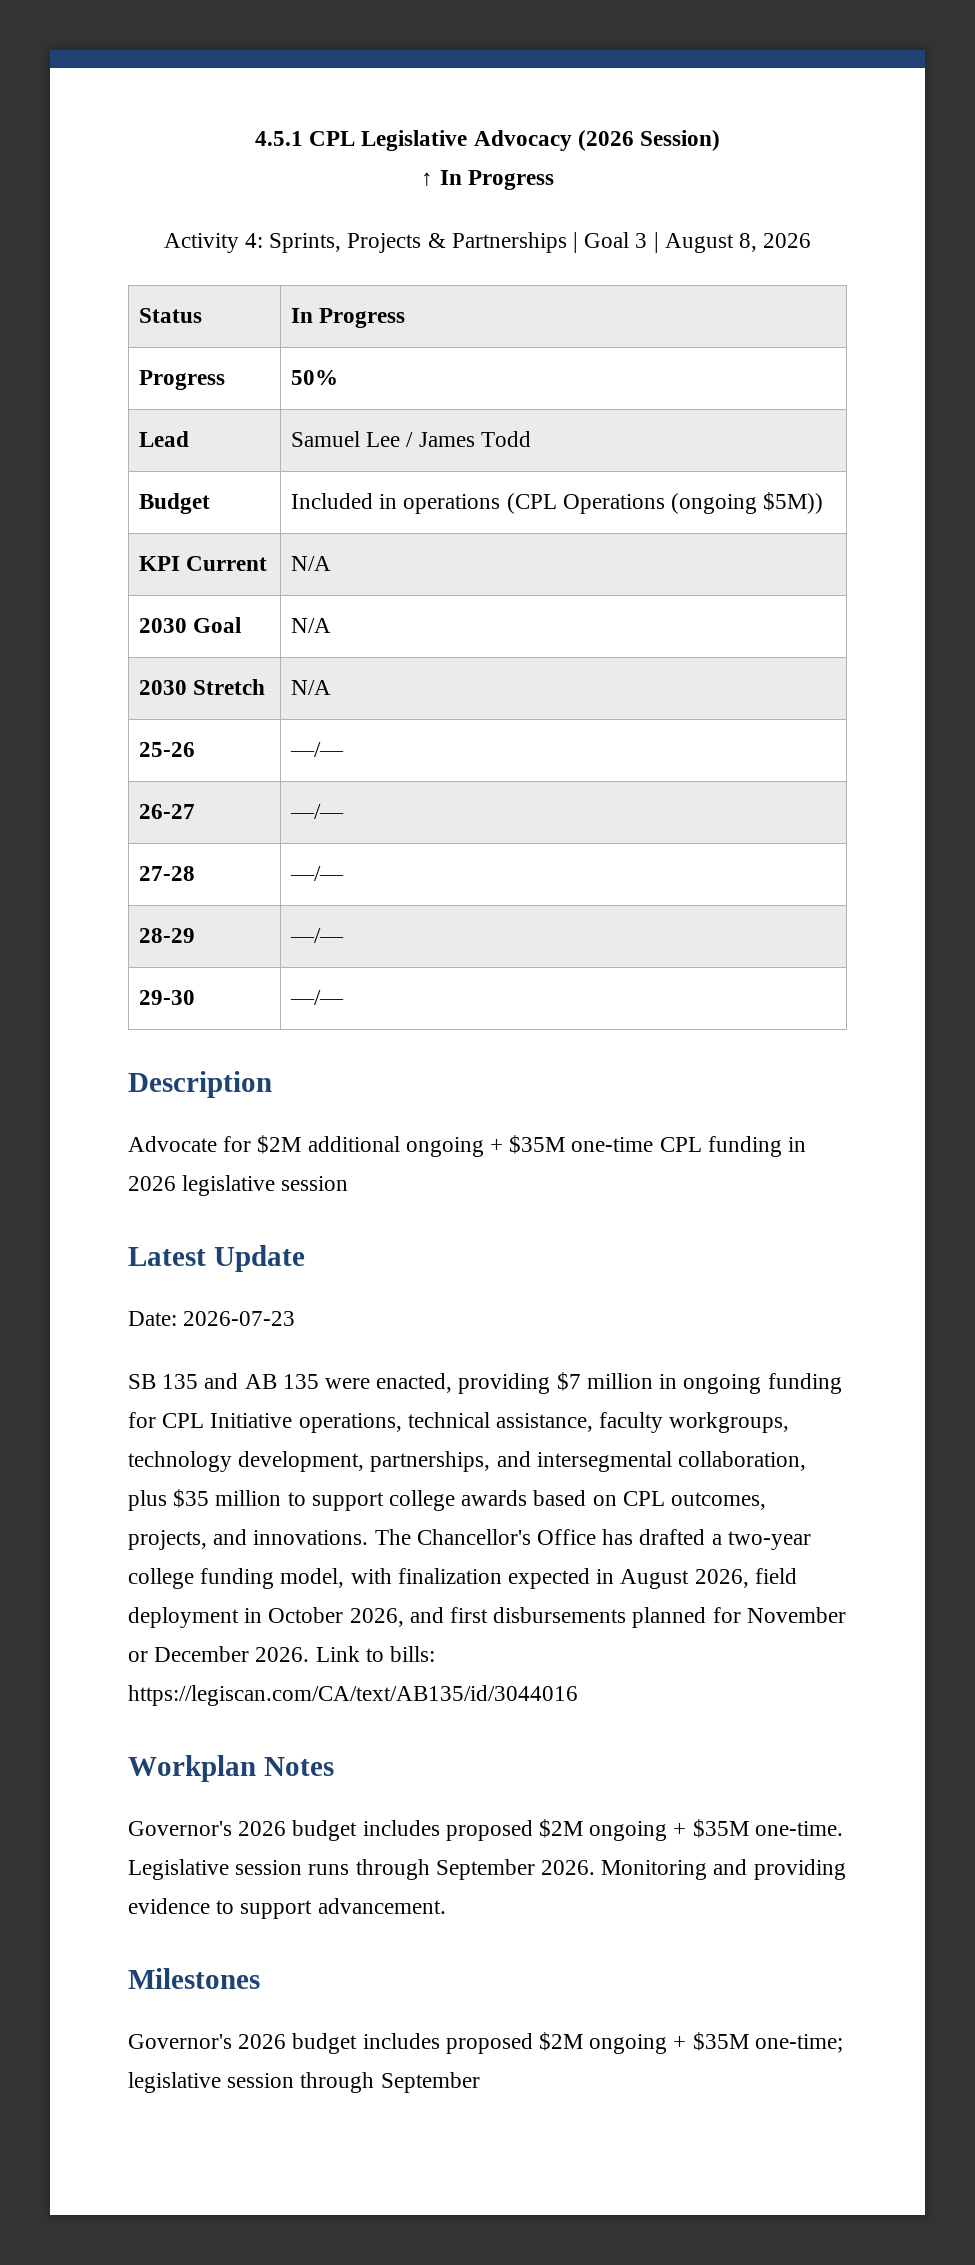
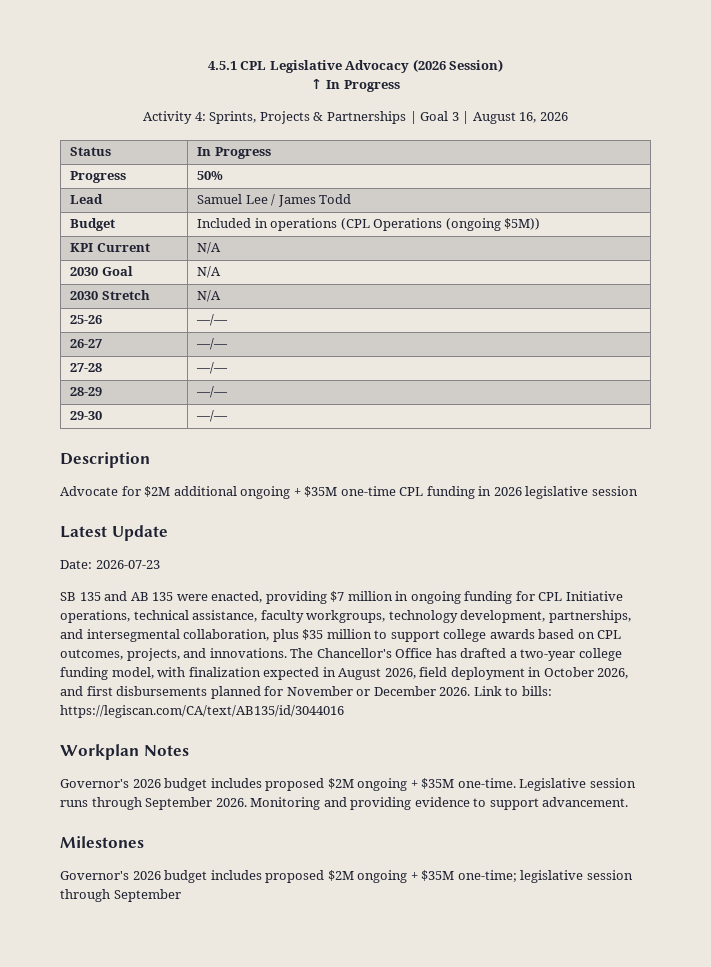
- Activity 4: Sprints, Projects & Partnerships | Goal 3 | August 8, 2026
+ Activity 4: Sprints, Projects & Partnerships | Goal 3 | August 16, 2026

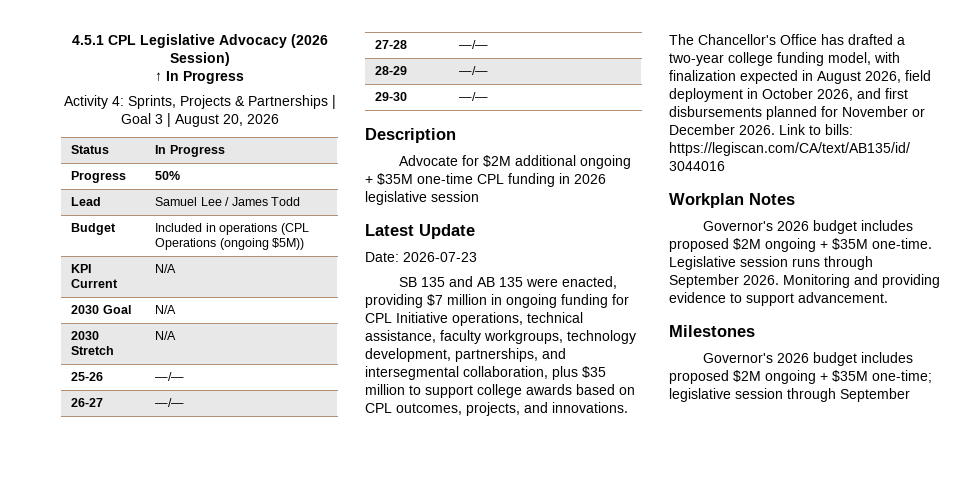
- Activity 4: Sprints, Projects & Partnerships | Goal 3 | August 16, 2026
+ Activity 4: Sprints, Projects & Partnerships | Goal 3 | August 20, 2026

